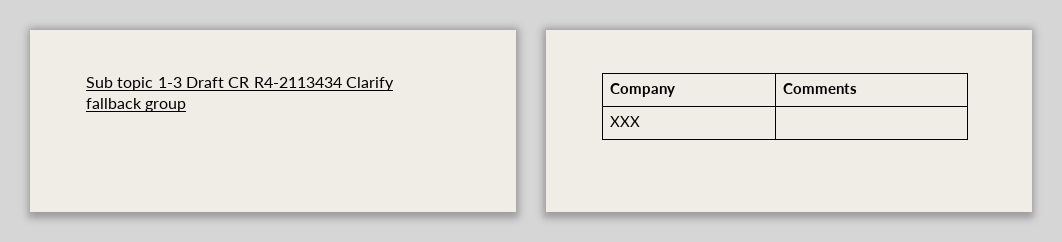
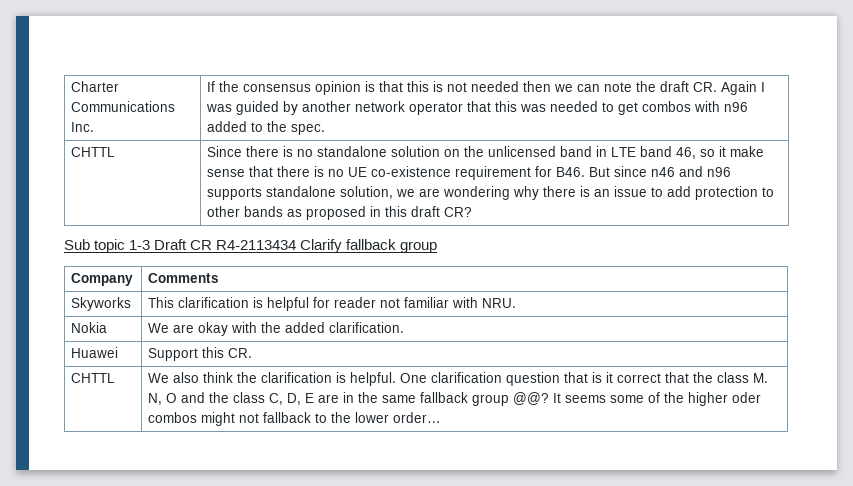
+ Charter Communications Inc. | If the consensus opinion is that this is not needed then we can note the draft CR. Again I was guided by another network operator that this was needed to get combos with n96 added to the spec.
+ CHTTL | Since there is no standalone solution on the unlicensed band in LTE band 46, so it make sense that there is no UE co-existence requirement for B46. But since n46 and n96 supports standalone solution, we are wondering why there is an issue to add protection to other bands as proposed in this draft CR?
- XXX |
+ Skyworks | This clarification is helpful for reader not familiar with NRU.
+ Nokia | We are okay with the added clarification.
+ Huawei | Support this CR.
+ CHTTL | We also think the clarification is helpful. One clarification question that is it correct that the class M. N, O and the class C, D, E are in the same fallback group @@? It seems some of the higher oder combos might not fallback to the lower order…

